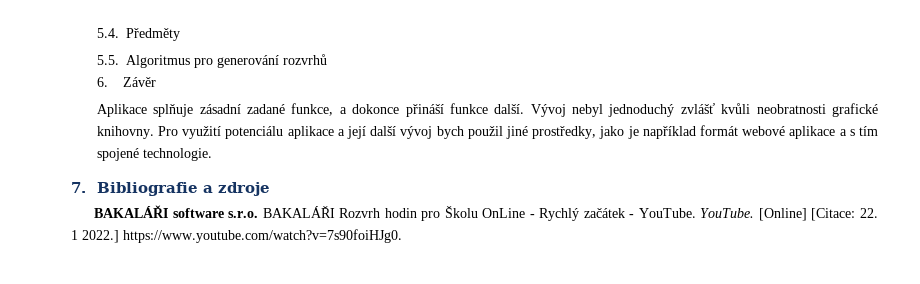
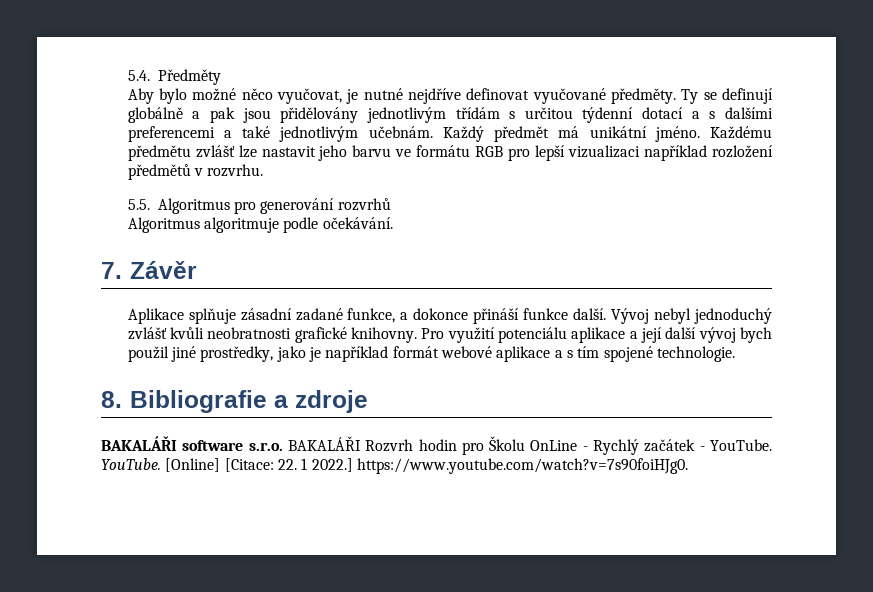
+ Aby bylo možné něco vyučovat, je nutné nejdříve definovat vyučované předměty. Ty se definují globálně a pak jsou přidělovány jednotlivým třídám s určitou týdenní dotací a s dalšími preferencemi a také jednotlivým učebnám. Každý předmět má unikátní jméno. Každému předmětu zvlášť lze nastavit jeho barvu ve formátu RGB pro lepší vizualizaci například rozložení předmětů v rozvrhu.
- 6. Závěr
+ Algoritmus algoritmuje podle očekávání.
+ 7. Závěr
- 7. Bibliografie a zdroje
+ 8. Bibliografie a zdroje

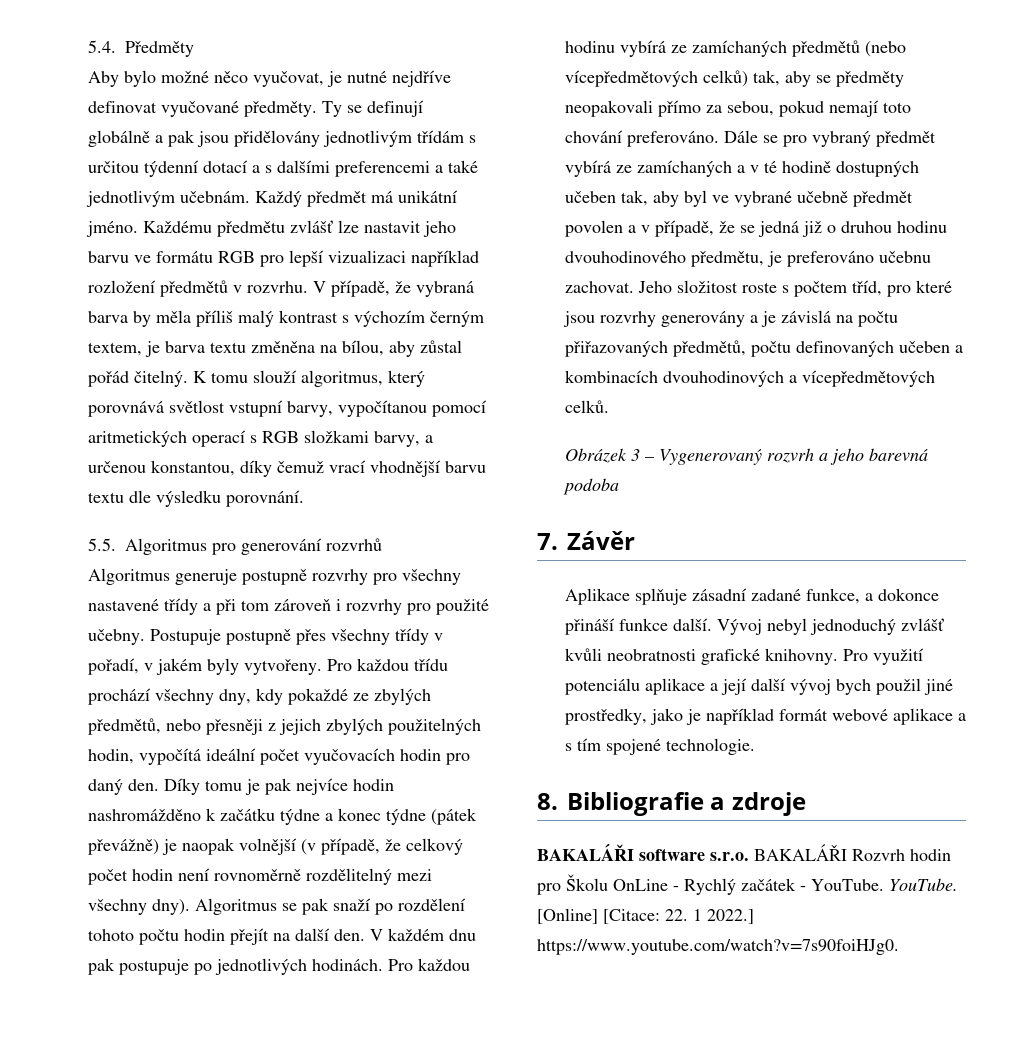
+ V případě, že vybraná barva by měla příliš malý kontrast s výchozím černým textem, je barva textu změněna na bílou, aby zůstal pořád čitelný. K tomu slouží algoritmus, který porovnává světlost vstupní barvy, vypočítanou pomocí aritmetických operací s RGB složkami barvy, a určenou konstantou, díky čemuž vrací vhodnější barvu textu dle výsledku porovnání.
- Algoritmus algoritmuje podle očekávání.
+ Algoritmus generuje postupně rozvrhy pro všechny nastavené třídy a při tom zároveň i rozvrhy pro použité učebny. Postupuje postupně přes všechny třídy v pořadí, v jakém byly vytvořeny. Pro každou třídu prochází všechny dny, kdy pokaždé ze zbylých předmětů, nebo přesněji z jejich zbylých použitelných hodin, vypočítá ideální počet vyučovacích hodin pro daný den. Díky tomu je pak nejvíce hodin nashromážděno k začátku týdne a konec týdne (pátek převážně) je naopak volnější (v případě, že celkový počet hodin není rovnoměrně rozdělitelný mezi všechny dny). Algoritmus se pak snaží po rozdělení tohoto počtu hodin přejít na další den. V každém dnu pak postupuje po jednotlivých hodinách. Pro každou hodinu vybírá ze zamíchaných předmětů (nebo vícepředmětových celků) tak, aby se předměty neopakovali přímo za sebou, pokud nemají toto chování preferováno. Dále se pro vybraný předmět vybírá ze zamíchaných a v té hodině dostupných učeben tak, aby byl ve vybrané učebně předmět povolen a v případě, že se jedná již o druhou hodinu dvouhodinového předmětu, je preferováno učebnu zachovat. Jeho složitost roste s počtem tříd, pro které jsou rozvrhy generovány a je závislá na počtu přiřazovaných předmětů, počtu definovaných učeben a kombinacích dvouhodinových a vícepředmětových celků.
+ Obrázek 3 – Vygenerovaný rozvrh a jeho barevná podoba

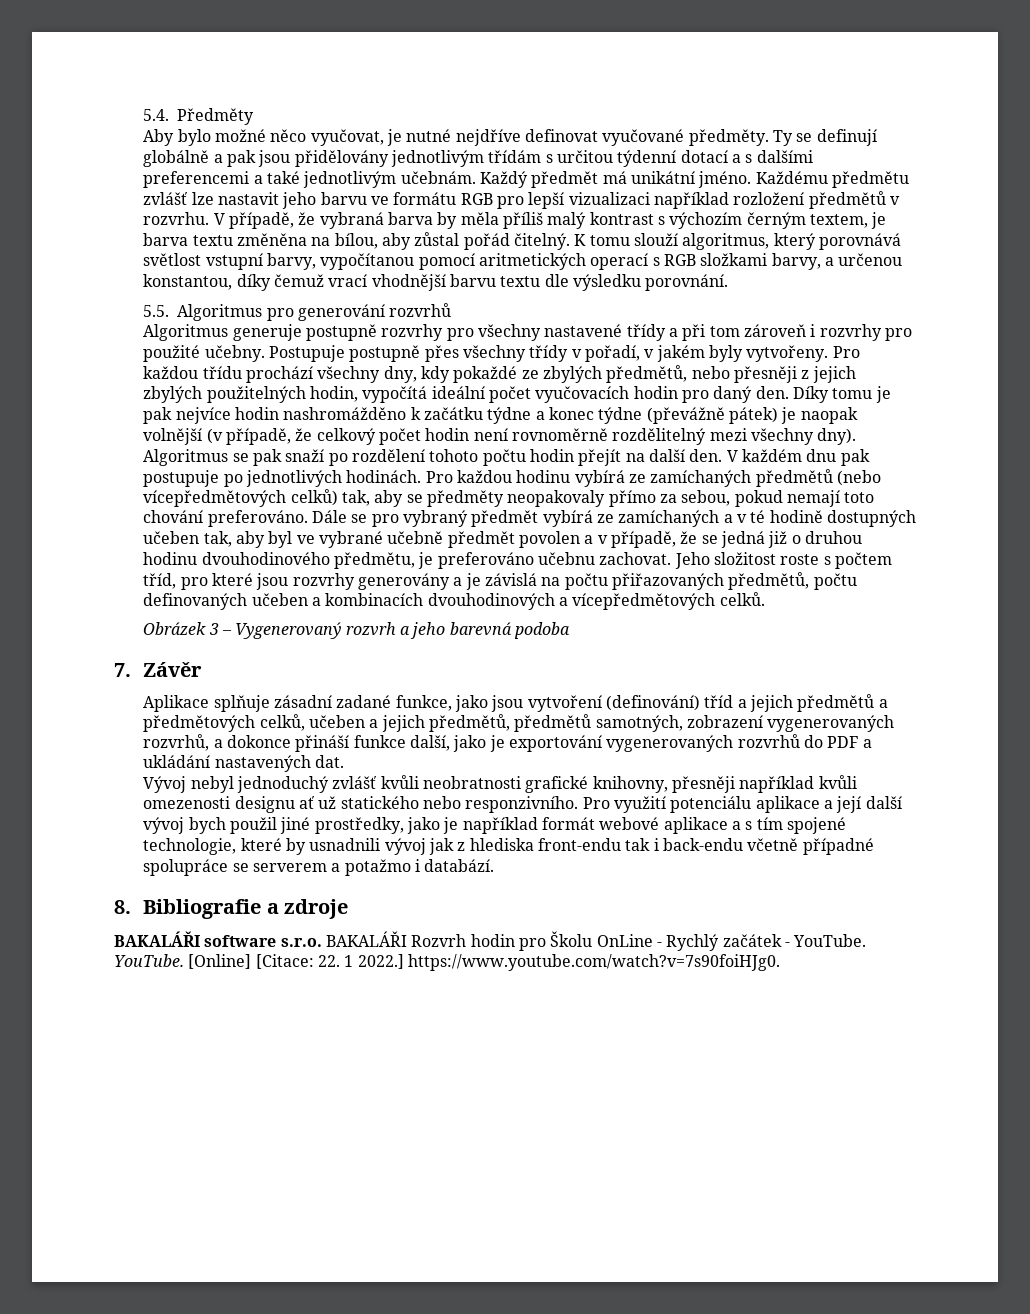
- Díky tomu je pak nejvíce hodin nashromážděno k začátku týdne a konec týdne (pátek převážně) je naopak volnější (v případě, že celkový počet hodin není rovnoměrně rozdělitelný mezi všechny dny).
+ Díky tomu je pak nejvíce hodin nashromážděno k začátku týdne a konec týdne (převážně pátek) je naopak volnější (v případě, že celkový počet hodin není rovnoměrně rozdělitelný mezi všechny dny).
- Pro každou hodinu vybírá ze zamíchaných předmětů (nebo vícepředmětových celků) tak, aby se předměty neopakovali přímo za sebou, pokud nemají toto chování preferováno.
+ Pro každou hodinu vybírá ze zamíchaných předmětů (nebo vícepředmětových celků) tak, aby se předměty neopakovaly přímo za sebou, pokud nemají toto chování preferováno.
- Aplikace splňuje zásadní zadané funkce, a dokonce přináší funkce další. Vývoj nebyl jednoduchý zvlášť kvůli neobratnosti grafické knihovny.
+ Aplikace splňuje zásadní zadané funkce, jako jsou vytvoření (definování) tříd a jejich předmětů a předmětových celků, učeben a jejich předmětů, předmětů samotných, zobrazení vygenerovaných rozvrhů, a dokonce přináší funkce další, jako je exportování vygenerovaných rozvrhů do PDF a ukládání nastavených dat.
+ Vývoj nebyl jednoduchý zvlášť kvůli neobratnosti grafické knihovny, přesněji například kvůli omezenosti designu ať už statického nebo responzivního.
- Pro využití potenciálu aplikace a její další vývoj bych použil jiné prostředky, jako je například formát webové aplikace a s tím spojené technologie.
+ Pro využití potenciálu aplikace a její další vývoj bych použil jiné prostředky, jako je například formát webové aplikace a s tím spojené technologie, které by usnadnili vývoj jak z hlediska front-endu tak i back-endu včetně případné spolupráce se serverem a potažmo i databází.

